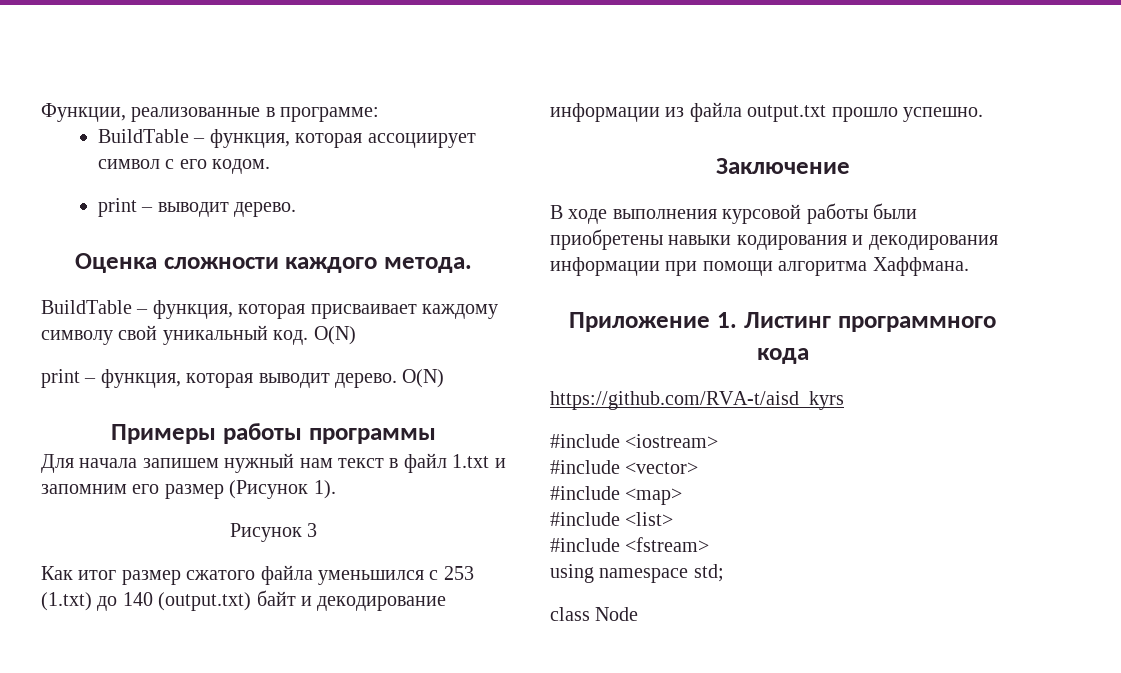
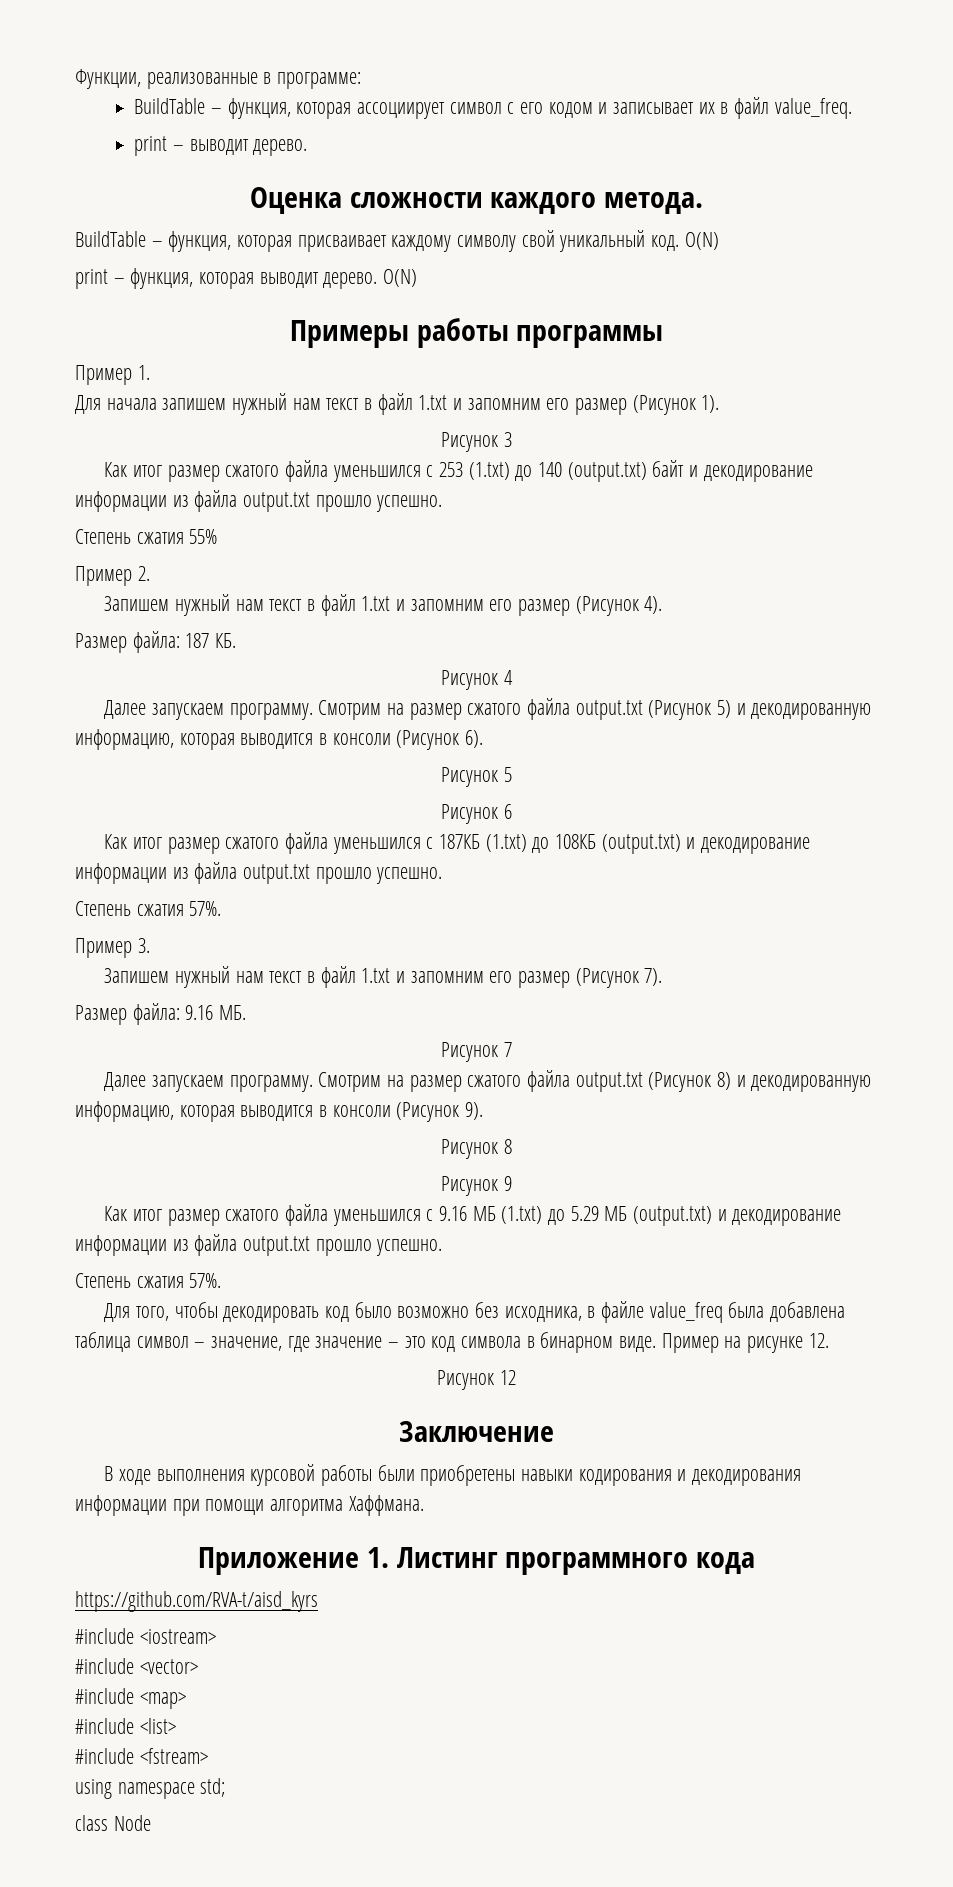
- BuildTable – функция, которая ассоциирует символ с его кодом.
+ BuildTable – функция, которая ассоциирует символ с его кодом и записывает их в файл value_freq.
+ Пример 1.
+ Степень сжатия 55%
+ Пример 2.
+ Запишем нужный нам текст в файл 1.txt и запомним его размер (Рисунок 4).
+ Размер файла: 187 КБ.
+ Рисунок 4
+ Далее запускаем программу. Смотрим на размер сжатого файла output.txt (Рисунок 5) и декодированную информацию, которая выводится в консоли (Рисунок 6).
+ Рисунок 5
+ Рисунок 6
+ Как итог размер сжатого файла уменьшился с 187КБ (1.txt) до 108КБ (output.txt) и декодирование информации из файла output.txt прошло успешно.
+ Степень сжатия 57%.
+ Пример 3.
+ Запишем нужный нам текст в файл 1.txt и запомним его размер (Рисунок 7).
+ Размер файла: 9.16 МБ.
+ Рисунок 7
+ Далее запускаем программу. Смотрим на размер сжатого файла output.txt (Рисунок 8) и декодированную информацию, которая выводится в консоли (Рисунок 9).
+ Рисунок 8
+ Рисунок 9
+ Как итог размер сжатого файла уменьшился с 9.16 МБ (1.txt) до 5.29 МБ (output.txt) и декодирование информации из файла output.txt прошло успешно.
+ Степень сжатия 57%.
+ Для того, чтобы декодировать код было возможно без исходника, в файле value_freq была добавлена таблица символ – значение, где значение – это код символа в бинарном виде. Пример на рисунке 12.
+ Рисунок 12

